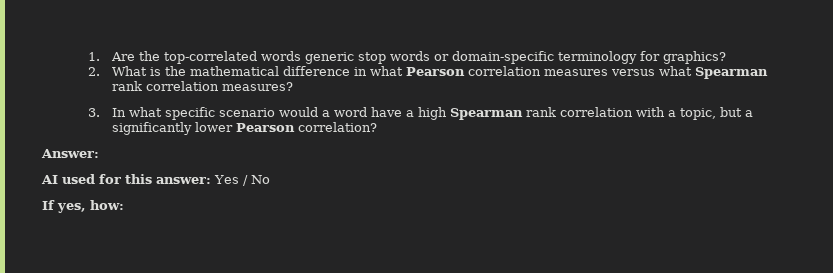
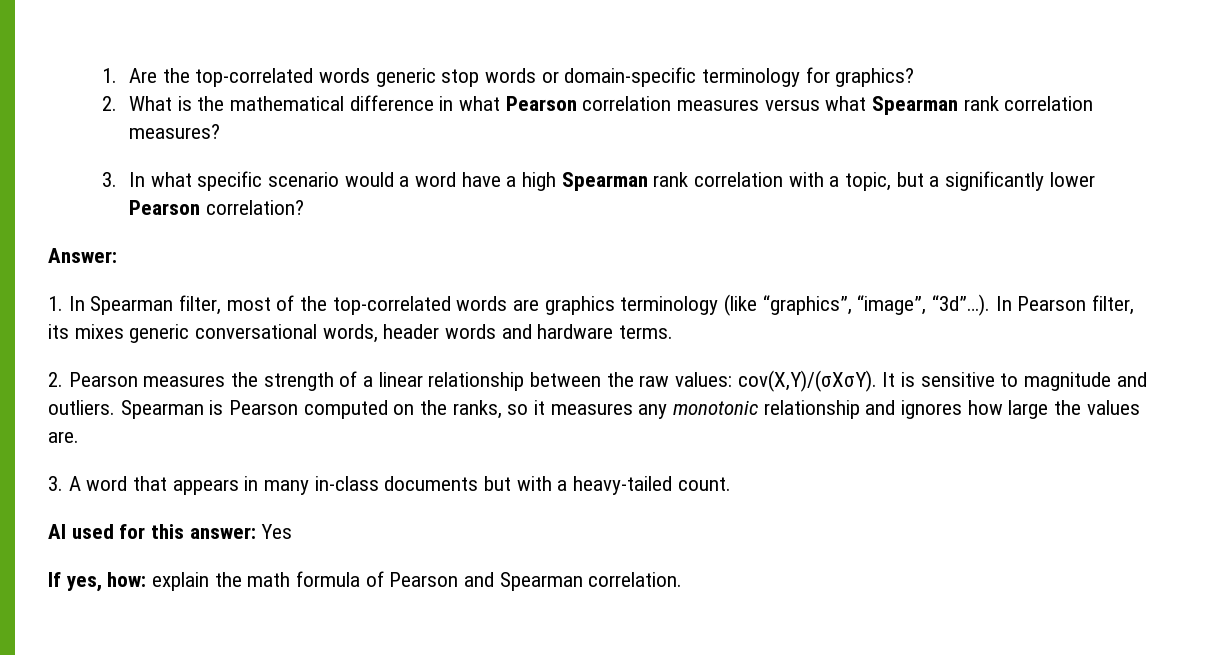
+ 1. In Spearman filter, most of the top-correlated words are graphics terminology (like “graphics”, “image”, “3d”…). In Pearson filter, its mixes generic conversational words, header words and hardware terms.
+ 2. Pearson measures the strength of a linear relationship between the raw values: cov(X,Y)/(σXσY). It is sensitive to magnitude and outliers. Spearman is Pearson computed on the ranks, so it measures any monotonic relationship and ignores how large the values are.
+ 3. A word that appears in many in-class documents but with a heavy-tailed count.
- AI used for this answer: Yes / No
+ AI used for this answer: Yes
- If yes, how:
+ If yes, how: explain the math formula of Pearson and Spearman correlation.

